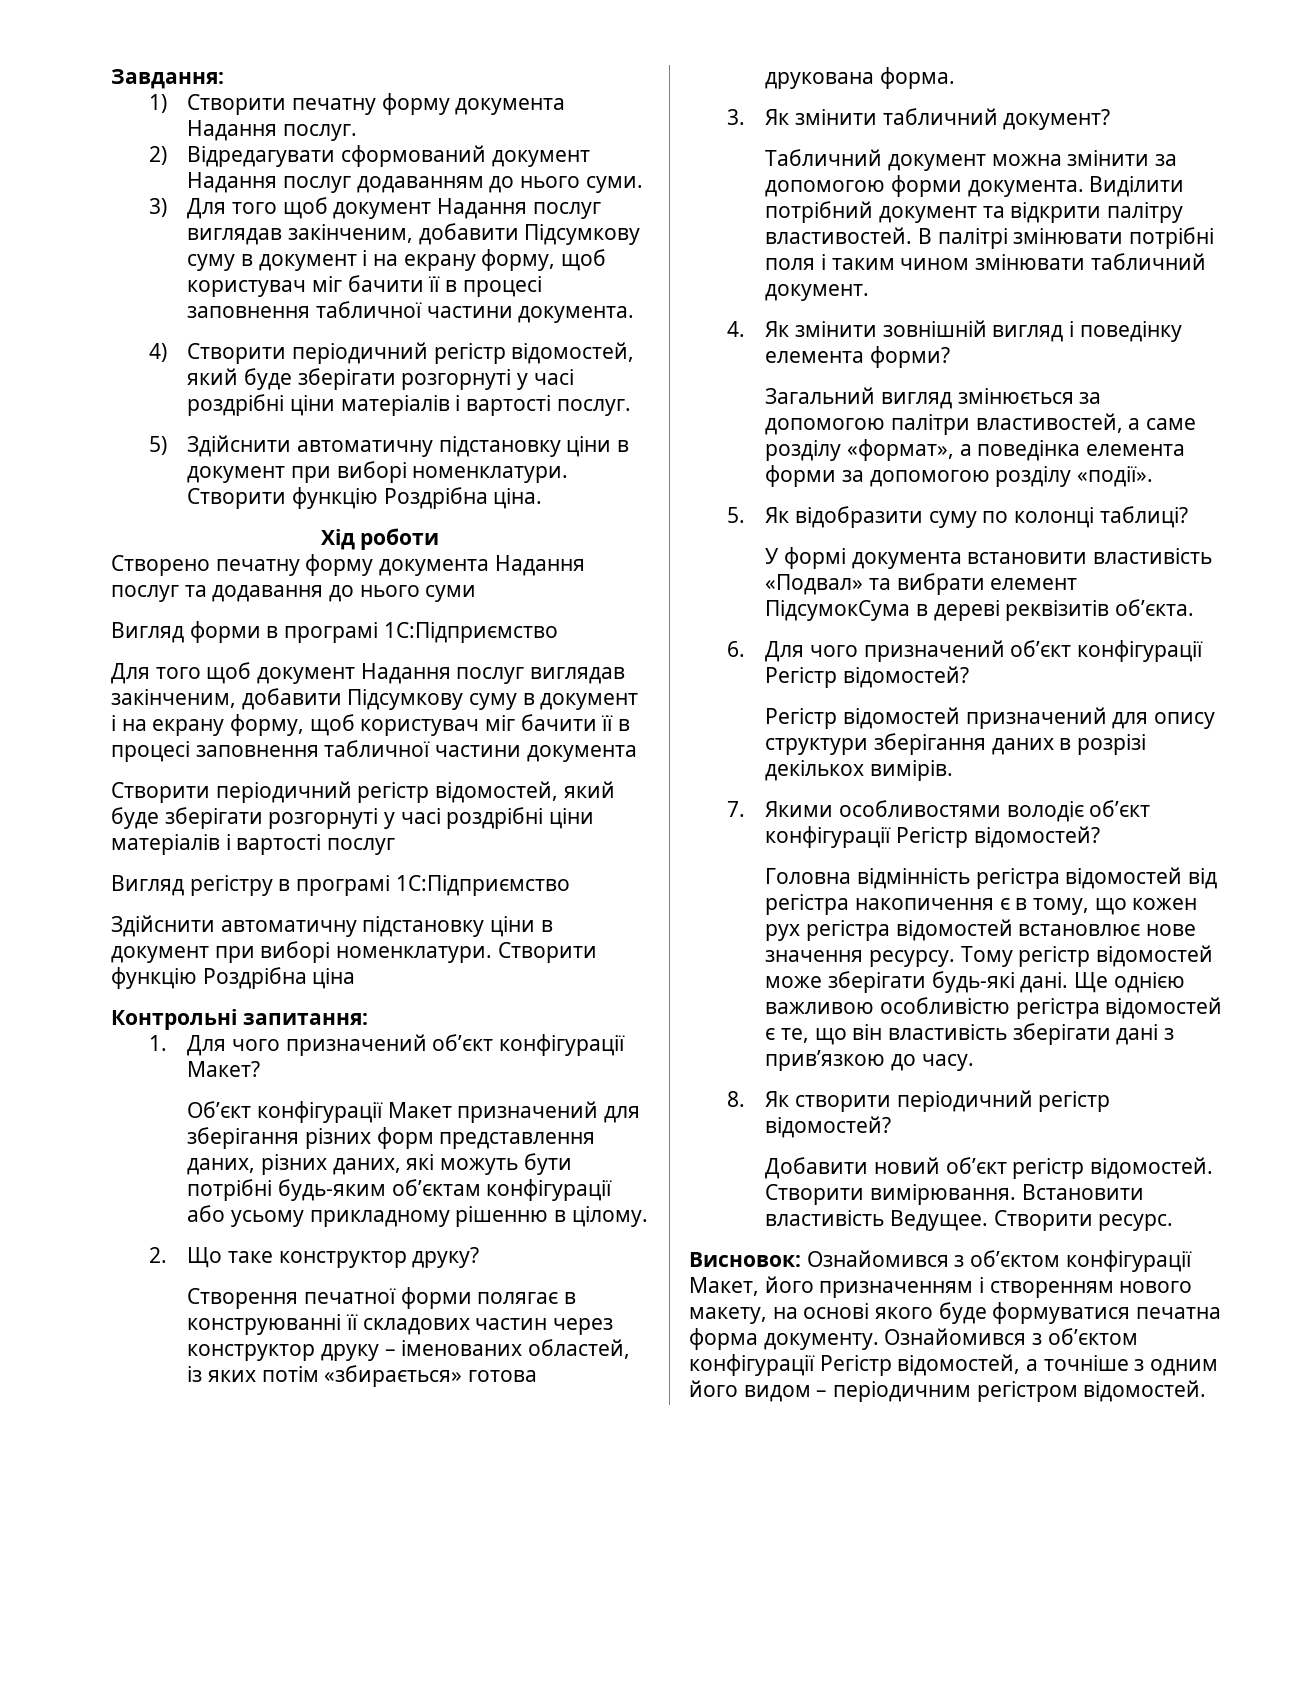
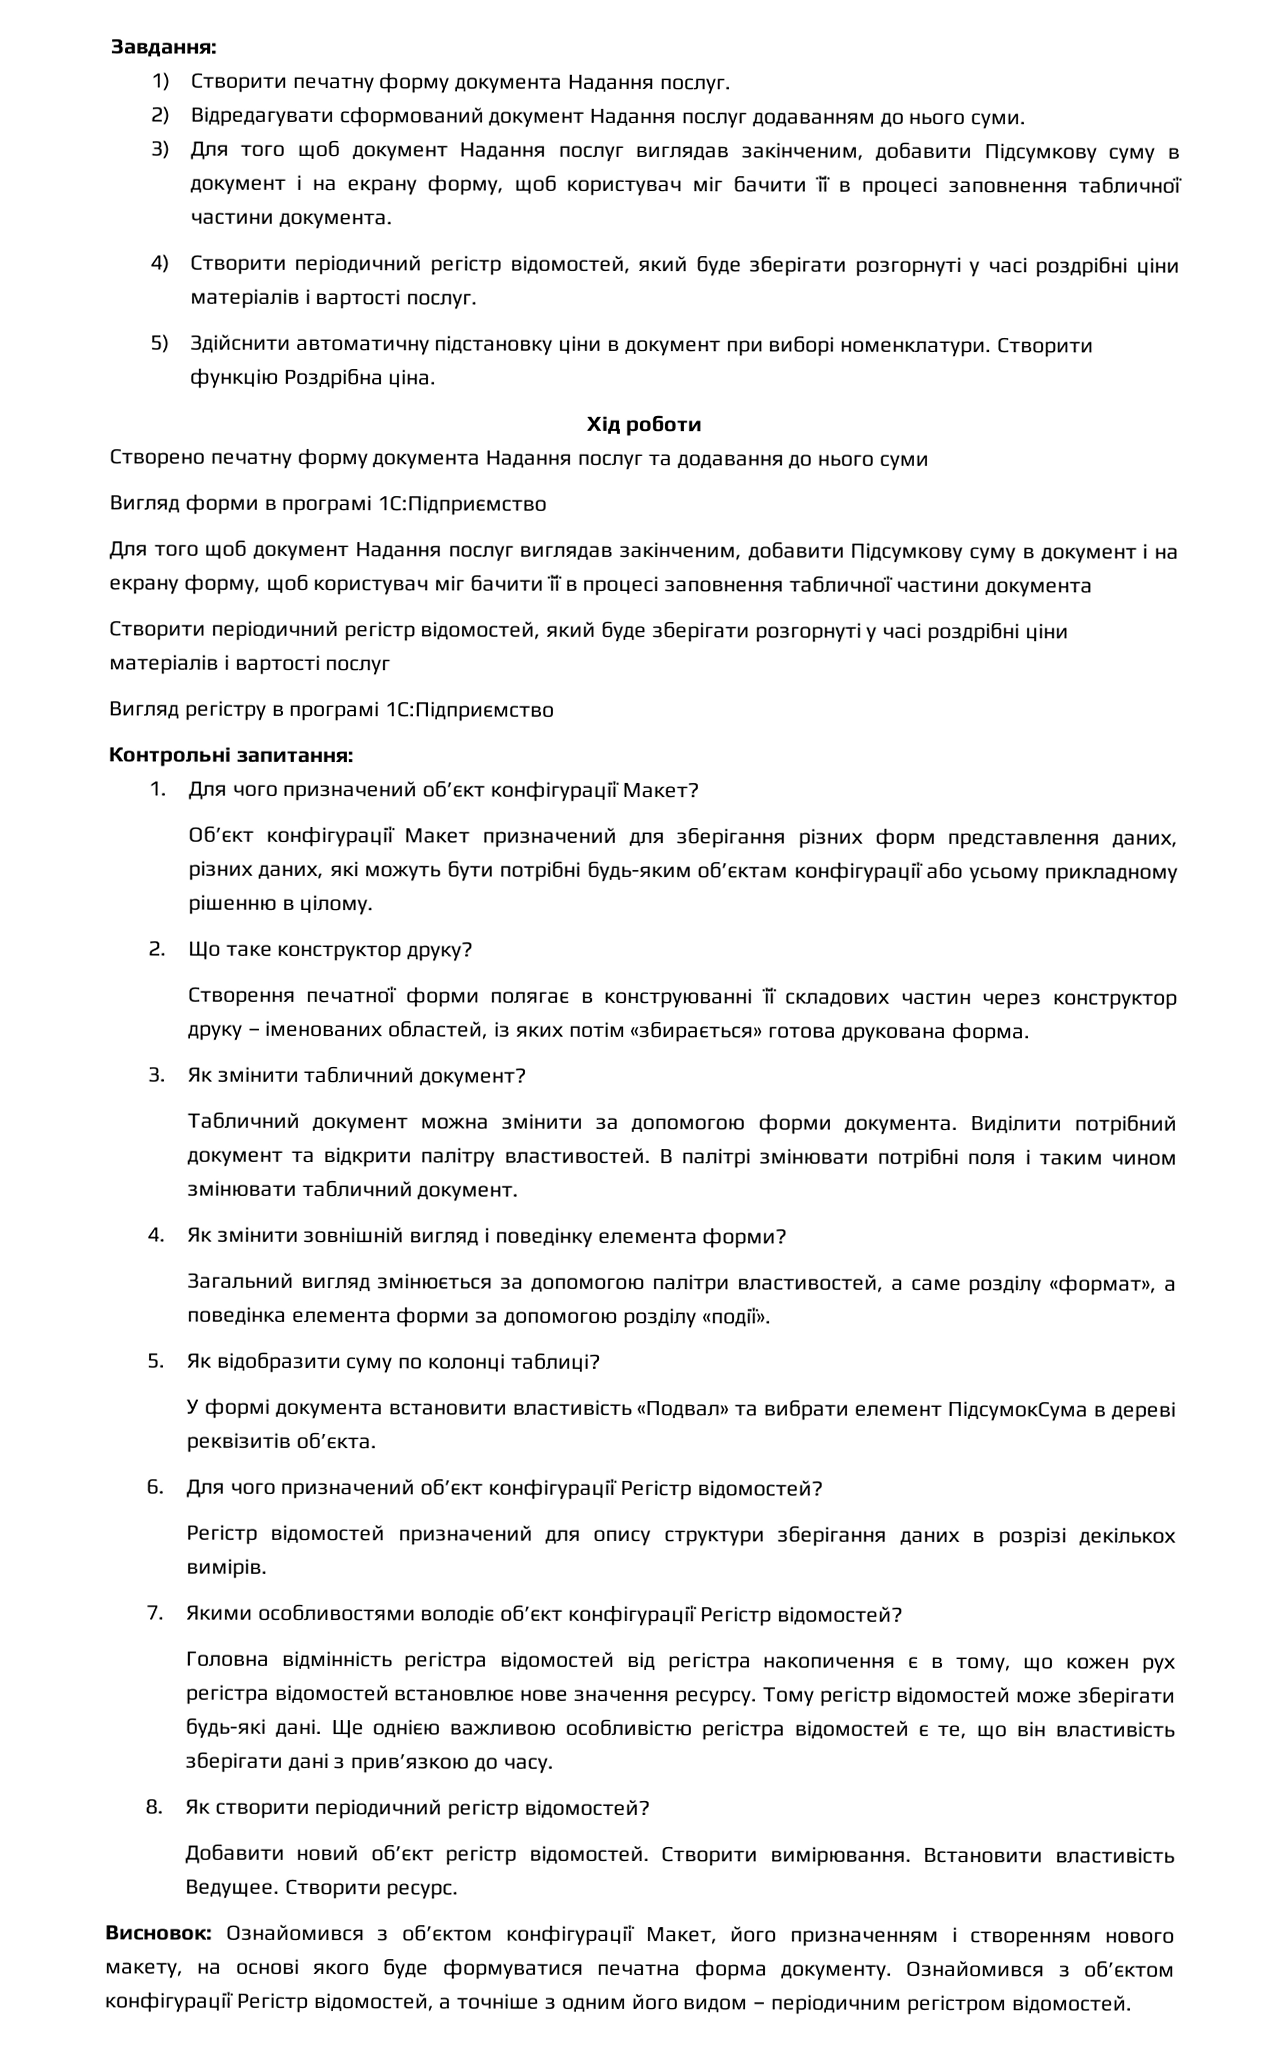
- Здійснити автоматичну підстановку ціни в документ при виборі номенклатури. Створити функцію Роздрібна ціна

